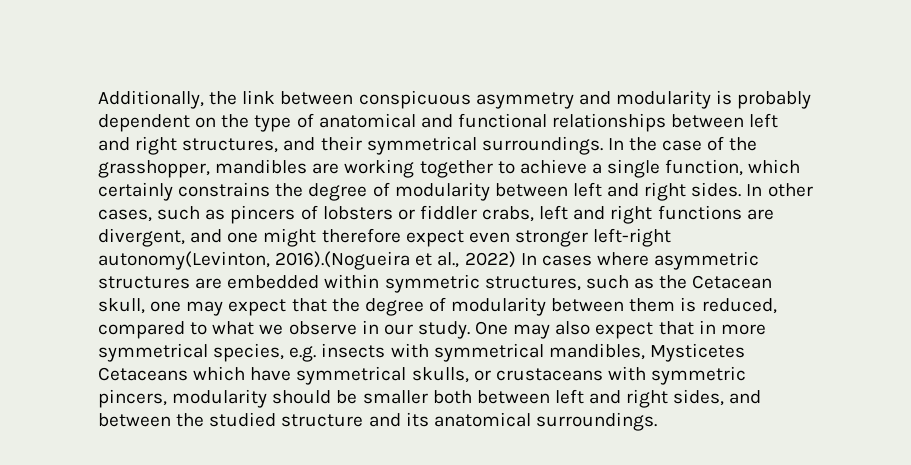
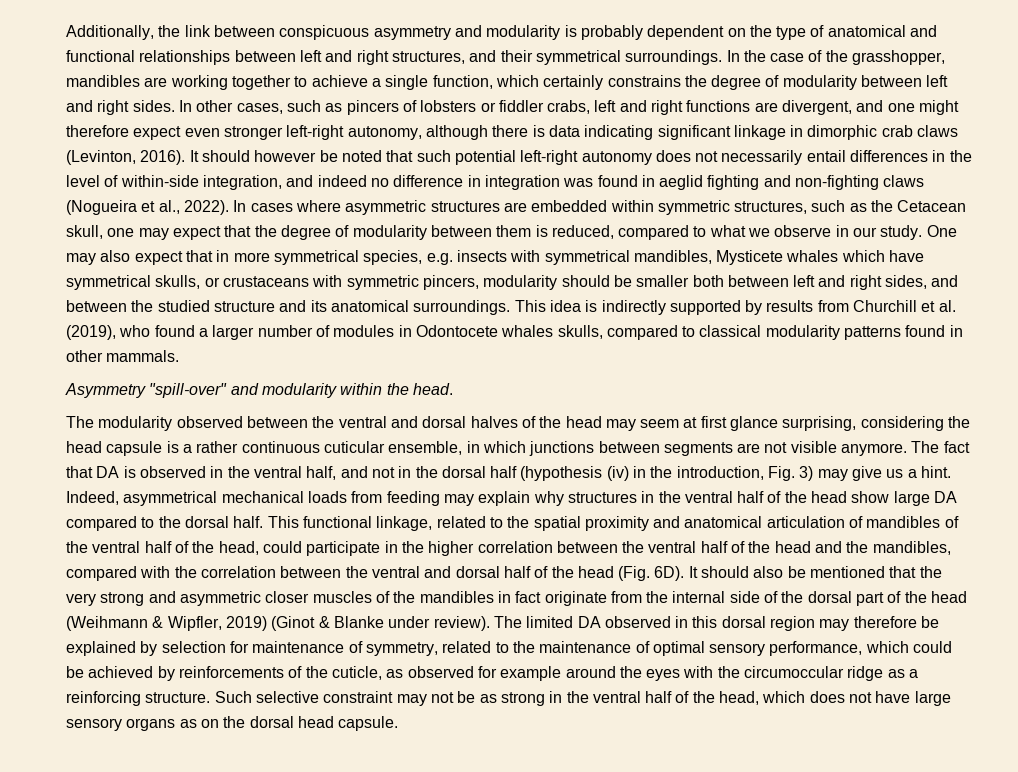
- In other cases, such as pincers of lobsters or fiddler crabs, left and right functions are divergent, and one might therefore expect even stronger left-right autonomy(Levinton, 2016).(Nogueira et al., 2022) In cases where asymmetric structures are embedded within symmetric structures, such as the Cetacean skull, one may expect that the degree of modularity between them is reduced, compared to what we observe in our study.
+ In other cases, such as pincers of lobsters or fiddler crabs, left and right functions are divergent, and one might therefore expect even stronger left-right autonomy, although there is data indicating significant linkage in dimorphic crab claws (Levinton, 2016). It should however be noted that such potential left-right autonomy does not necessarily entail differences in the level of within-side integration, and indeed no difference in integration was found in aeglid fighting and non-fighting claws (Nogueira et al., 2022). In cases where asymmetric structures are embedded within symmetric structures, such as the Cetacean skull, one may expect that the degree of modularity between them is reduced, compared to what we observe in our study.
- One may also expect that in more symmetrical species, e.g. insects with symmetrical mandibles, Mysticetes Cetaceans which have symmetrical skulls, or crustaceans with symmetric pincers, modularity should be smaller both between left and right sides, and between the studied structure and its anatomical surroundings.
+ One may also expect that in more symmetrical species, e.g. insects with symmetrical mandibles, Mysticete whales which have symmetrical skulls, or crustaceans with symmetric pincers, modularity should be smaller both between left and right sides, and between the studied structure and its anatomical surroundings.
+ This idea is indirectly supported by results from Churchill et al. (2019), who found a larger number of modules in Odontocete whales skulls, compared to classical modularity patterns found in other mammals.
+ Asymmetry "spill-over" and modularity within the head.
+ The modularity observed between the ventral and dorsal halves of the head may seem at first glance surprising, considering the head capsule is a rather continuous cuticular ensemble, in which junctions between segments are not visible anymore. The fact that DA is observed in the ventral half, and not in the dorsal half (hypothesis (iv) in the introduction, Fig. 3) may give us a hint. Indeed, asymmetrical mechanical loads from feeding may explain why structures in the ventral half of the head show large DA compared to the dorsal half. This functional linkage, related to the spatial proximity and anatomical articulation of mandibles of the ventral half of the head, could participate in the higher correlation between the ventral half of the head and the mandibles, compared with the correlation between the ventral and dorsal half of the head (Fig. 6D). It should also be mentioned that the very strong and asymmetric closer muscles of the mandibles in fact originate from the internal side of the dorsal part of the head (Weihmann & Wipfler, 2019) (Ginot & Blanke under review). The limited DA observed in this dorsal region may therefore be explained by selection for maintenance of symmetry, related to the maintenance of optimal sensory performance, which could be achieved by reinforcements of the cuticle, as observed for example around the eyes with the circumoccular ridge as a reinforcing structure. Such selective constraint may not be as strong in the ventral half of the head, which does not have large sensory organs as on the dorsal head capsule.

